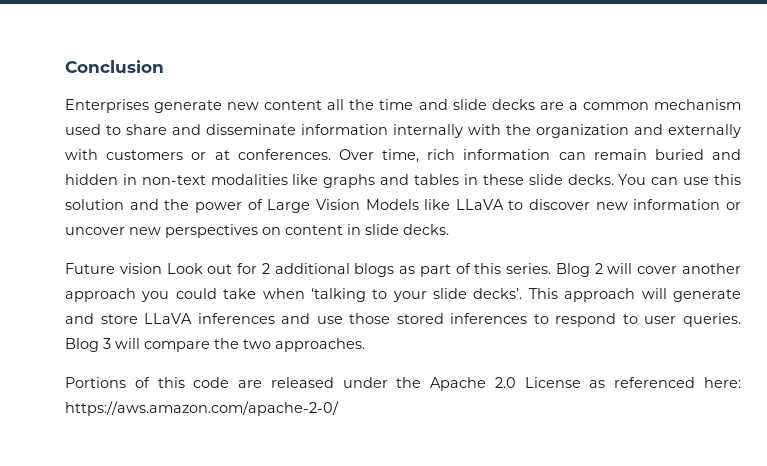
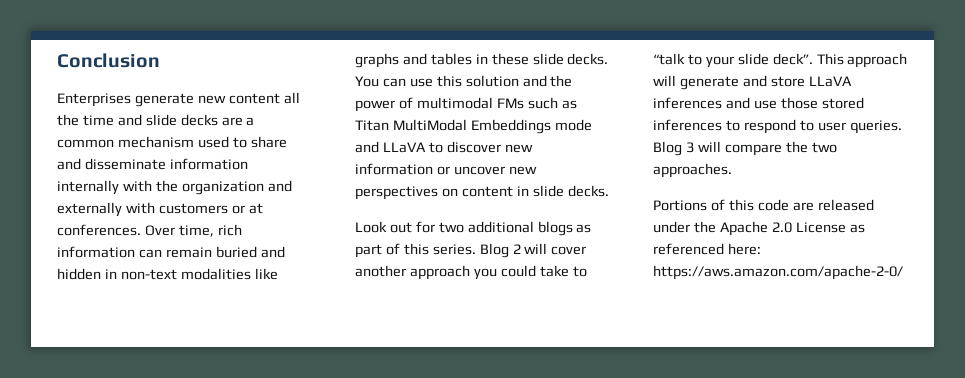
- You can use this solution and the power of Large Vision Models like LLaVA to discover new information or uncover new perspectives on content in slide decks.
+ You can use this solution and the power of multimodal FMs such as Titan MultiModal Embeddings mode and LLaVA to discover new information or uncover new perspectives on content in slide decks.
- Future vision Look out for 2 additional blogs as part of this series.
+ Look out for two additional blogs as part of this series.
- Blog 2 will cover another approach you could take when ‘talking to your slide decks’.
+ Blog 2 will cover another approach you could take to “talk to your slide deck”.

